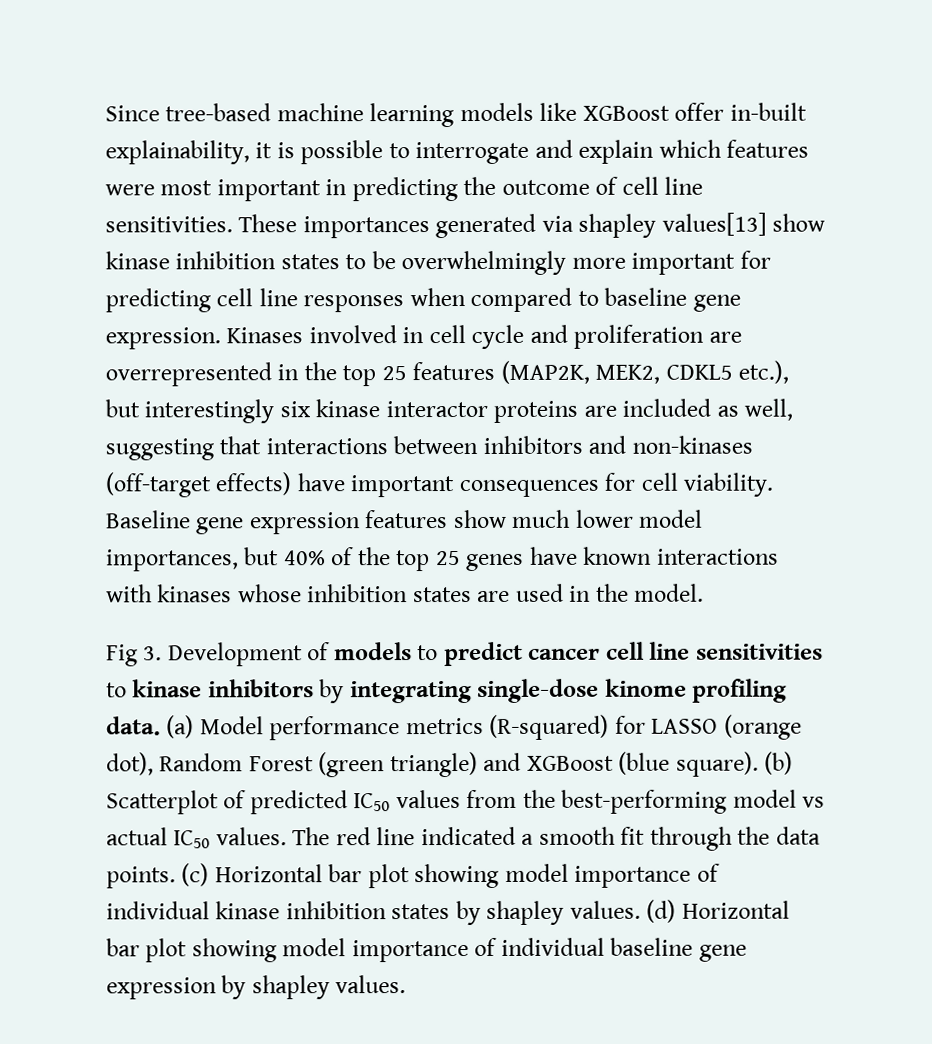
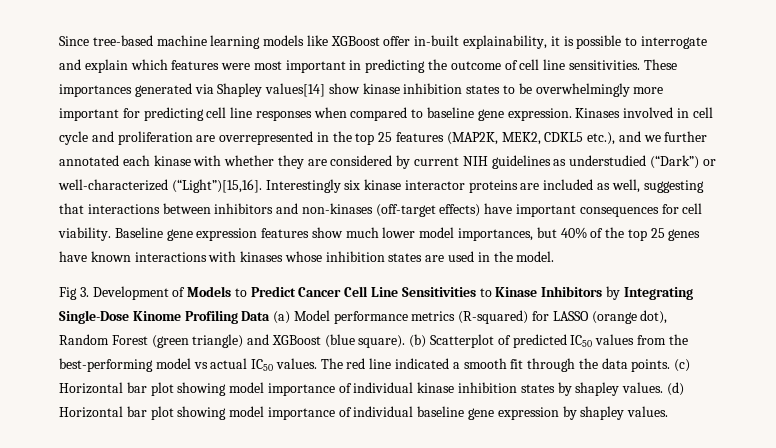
- These importances generated via shapley values[13] show kinase inhibition states to be overwhelmingly more important for predicting cell line responses when compared to baseline gene expression.
+ These importances generated via Shapley values[14] show kinase inhibition states to be overwhelmingly more important for predicting cell line responses when compared to baseline gene expression.
- Kinases involved in cell cycle and proliferation are overrepresented in the top 25 features (MAP2K, MEK2, CDKL5 etc.), but interestingly six kinase interactor proteins are included as well, suggesting that interactions between inhibitors and non-kinases (off-target effects) have important consequences for cell viability.
+ Kinases involved in cell cycle and proliferation are overrepresented in the top 25 features (MAP2K, MEK2, CDKL5 etc.), and we further annotated each kinase with whether they are considered by current NIH guidelines as understudied (“Dark”) or well-characterized (“Light”)[15,16]. Interestingly six kinase interactor proteins are included as well, suggesting that interactions between inhibitors and non-kinases (off-target effects) have important consequences for cell viability.
- Fig 3. Development of models to predict cancer cell line sensitivities to kinase inhibitors by integrating single-dose kinome profiling data. (a) Model performance metrics (R-squared) for LASSO (orange dot), Random Forest (green triangle) and XGBoost (blue square).
+ Fig 3. Development of Models to Predict Cancer Cell Line Sensitivities to Kinase Inhibitors by Integrating Single-Dose Kinome Profiling Data (a) Model performance metrics (R-squared) for LASSO (orange dot), Random Forest (green triangle) and XGBoost (blue square).

